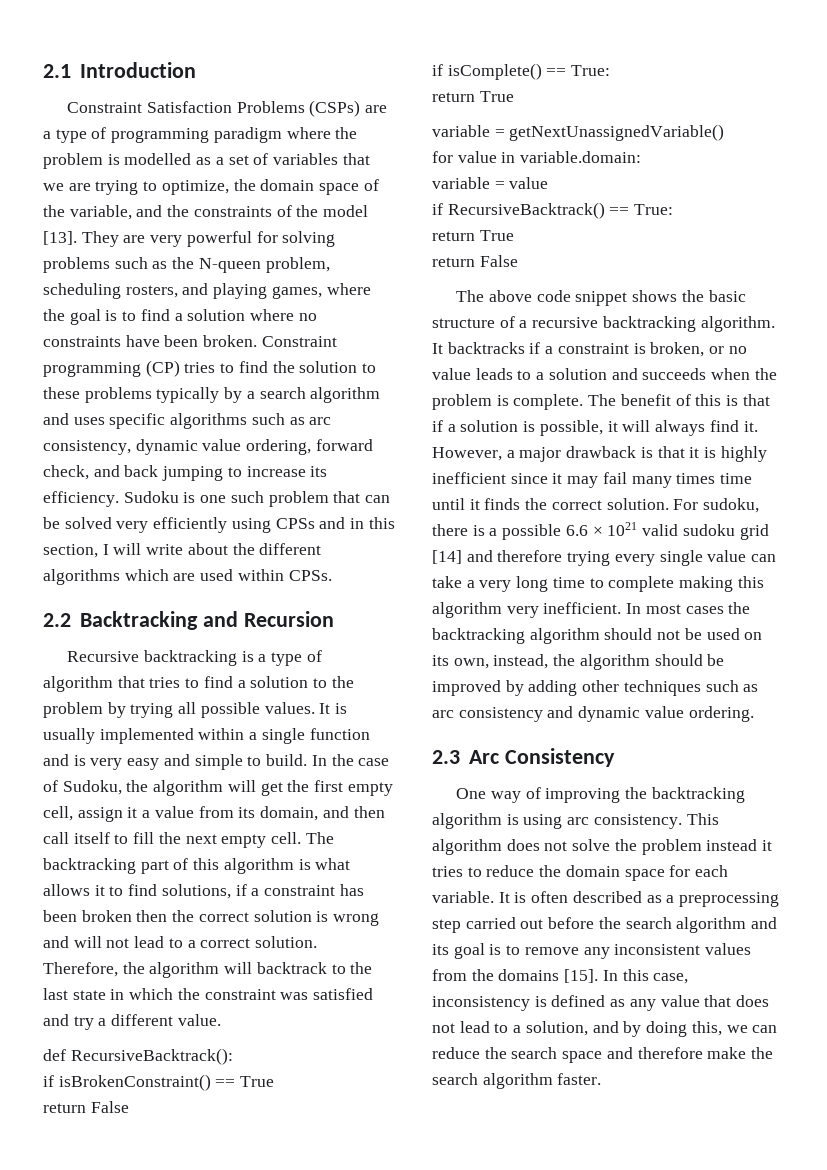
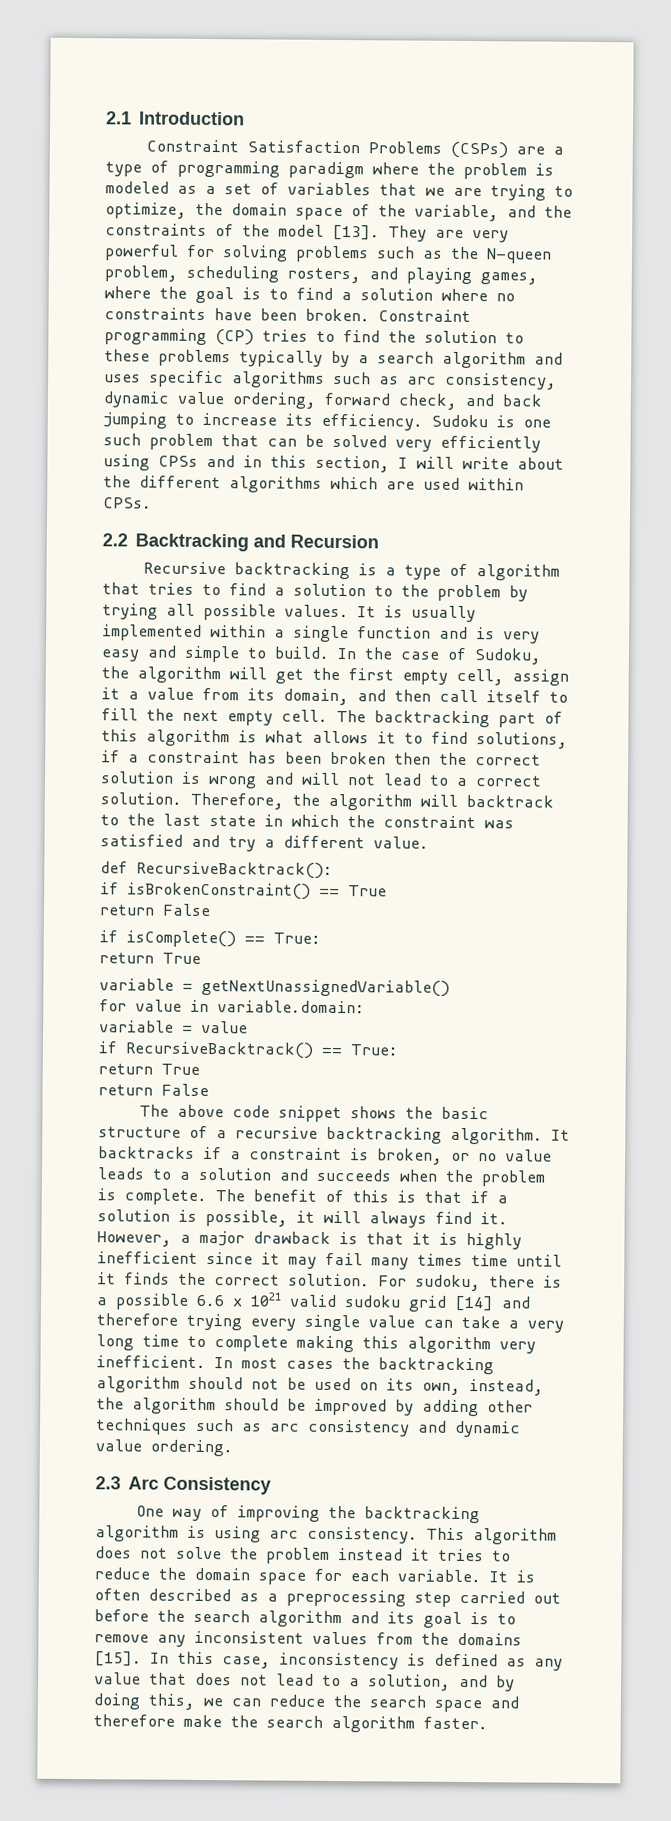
- Constraint Satisfaction Problems (CSPs) are a type of programming paradigm where the problem is modelled as a set of variables that we are trying to optimize, the domain space of the variable, and the constraints of the model [13].
+ Constraint Satisfaction Problems (CSPs) are a type of programming paradigm where the problem is modeled as a set of variables that we are trying to optimize, the domain space of the variable, and the constraints of the model [13].

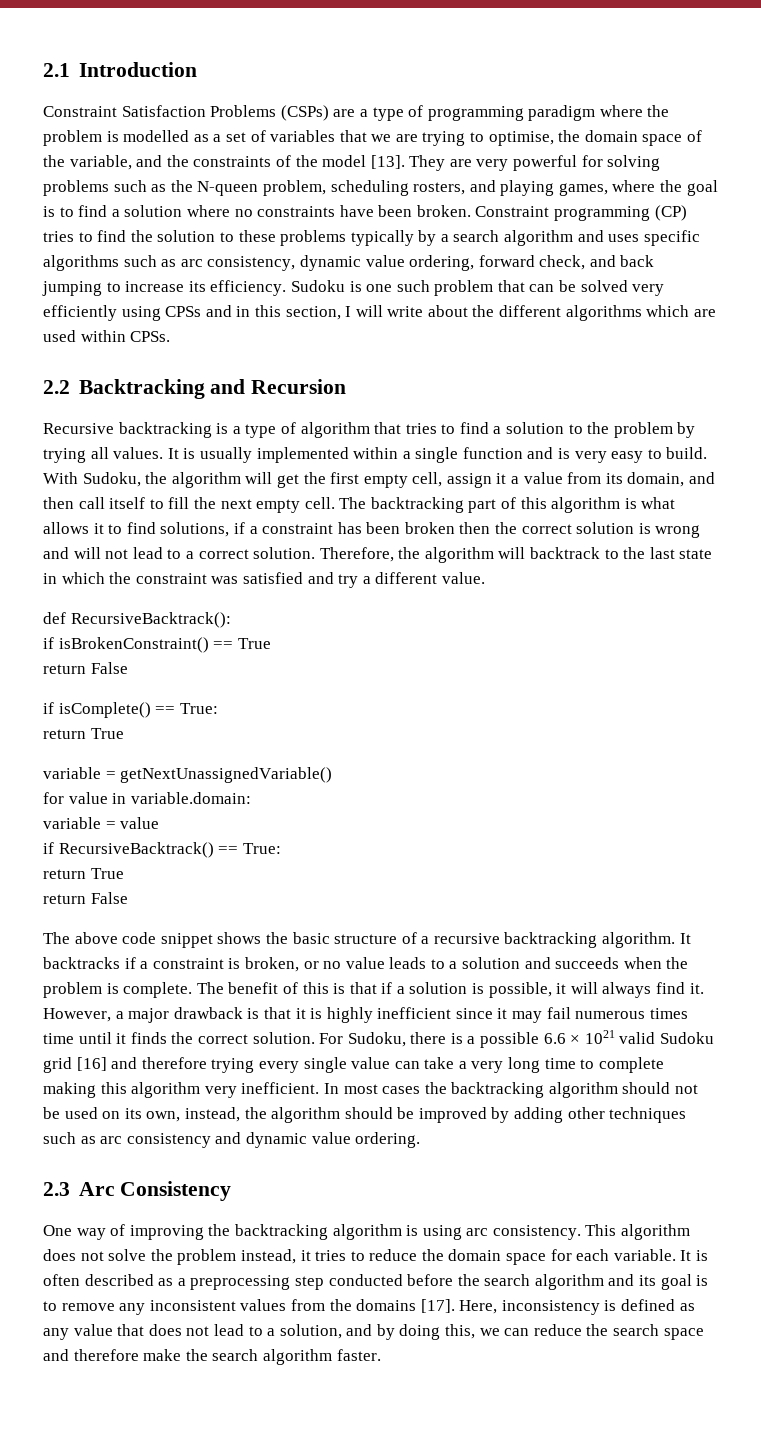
- Constraint Satisfaction Problems (CSPs) are a type of programming paradigm where the problem is modeled as a set of variables that we are trying to optimize, the domain space of the variable, and the constraints of the model [13].
+ Constraint Satisfaction Problems (CSPs) are a type of programming paradigm where the problem is modelled as a set of variables that we are trying to optimise, the domain space of the variable, and the constraints of the model [13].
- Recursive backtracking is a type of algorithm that tries to find a solution to the problem by trying all possible values.
+ Recursive backtracking is a type of algorithm that tries to find a solution to the problem by trying all values.
- It is usually implemented within a single function and is very easy and simple to build. In the case of Sudoku, the algorithm will get the first empty cell, assign it a value from its domain, and then call itself to fill the next empty cell.
+ It is usually implemented within a single function and is very easy to build. With Sudoku, the algorithm will get the first empty cell, assign it a value from its domain, and then call itself to fill the next empty cell.
- However, a major drawback is that it is highly inefficient since it may fail many times time until it finds the correct solution.
+ However, a major drawback is that it is highly inefficient since it may fail numerous times time until it finds the correct solution.
- For sudoku, there is a possible 6.6 × 1021 valid sudoku grid [14] and therefore trying every single value can take a very long time to complete making this algorithm very inefficient.
+ For Sudoku, there is a possible 6.6 × 1021 valid Sudoku grid [16] and therefore trying every single value can take a very long time to complete making this algorithm very inefficient.
- This algorithm does not solve the problem instead it tries to reduce the domain space for each variable.
+ This algorithm does not solve the problem instead, it tries to reduce the domain space for each variable.
- It is often described as a preprocessing step carried out before the search algorithm and its goal is to remove any inconsistent values from the domains [15]. In this case, inconsistency is defined as any value that does not lead to a solution, and by doing this, we can reduce the search space and therefore make the search algorithm faster.
+ It is often described as a preprocessing step conducted before the search algorithm and its goal is to remove any inconsistent values from the domains [17]. Here, inconsistency is defined as any value that does not lead to a solution, and by doing this, we can reduce the search space and therefore make the search algorithm faster.

